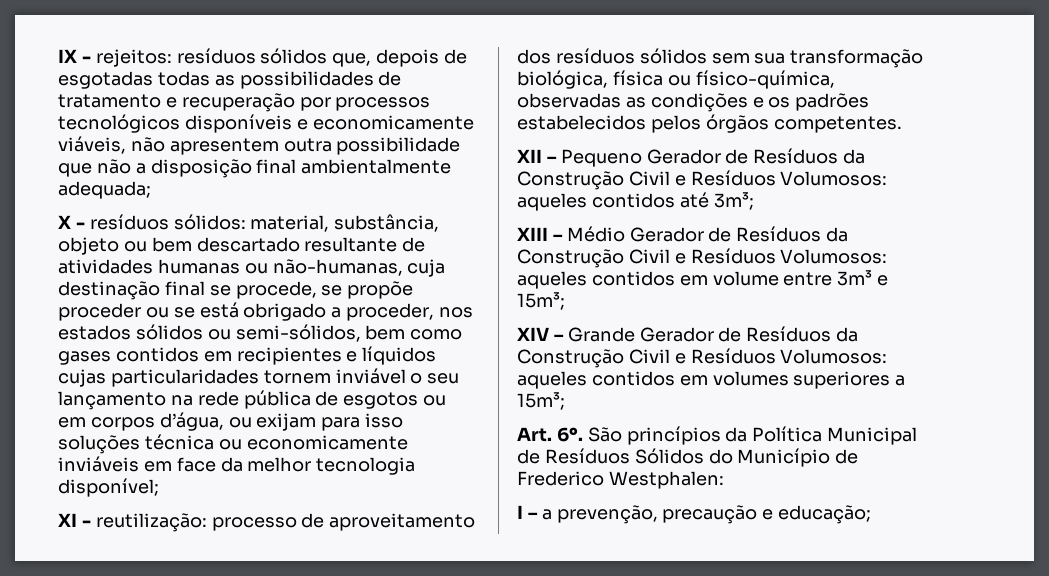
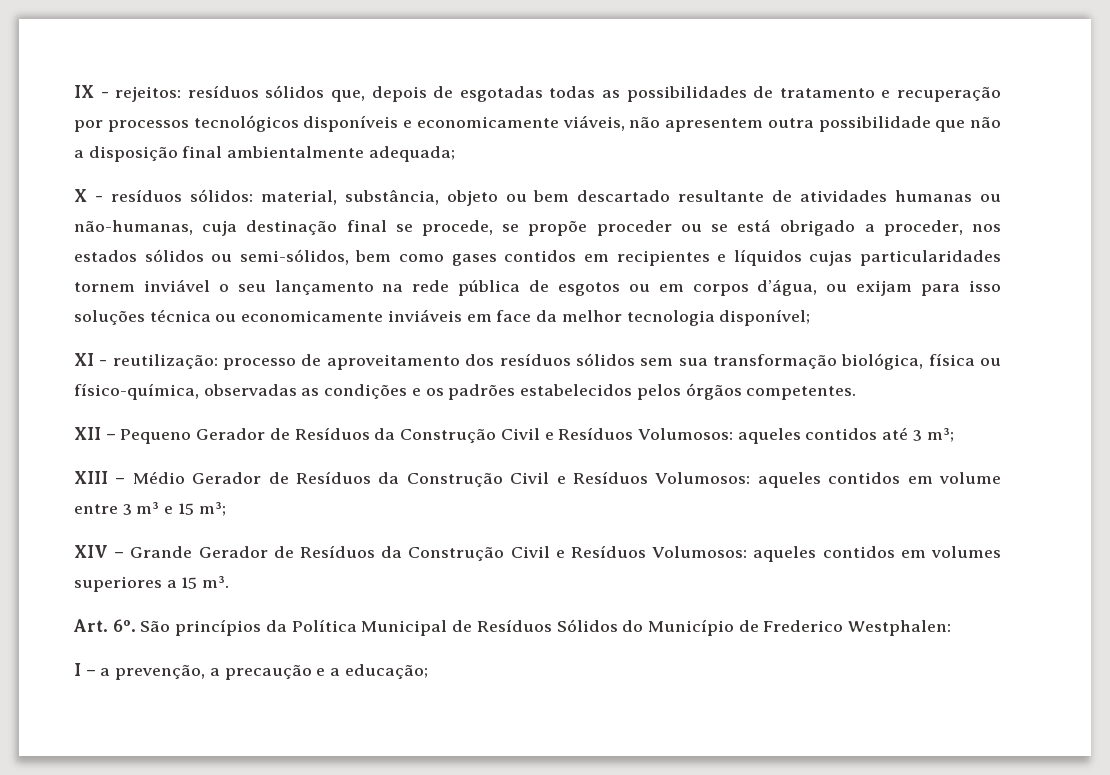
- XII – Pequeno Gerador de Resíduos da Construção Civil e Resíduos Volumosos: aqueles contidos até 3m³;
+ XII – Pequeno Gerador de Resíduos da Construção Civil e Resíduos Volumosos: aqueles contidos até 3 m³;
- XIII – Médio Gerador de Resíduos da Construção Civil e Resíduos Volumosos: aqueles contidos em volume entre 3m³ e 15m³;
+ XIII – Médio Gerador de Resíduos da Construção Civil e Resíduos Volumosos: aqueles contidos em volume entre 3 m³ e 15 m³;
- XIV – Grande Gerador de Resíduos da Construção Civil e Resíduos Volumosos: aqueles contidos em volumes superiores a 15m³;
+ XIV – Grande Gerador de Resíduos da Construção Civil e Resíduos Volumosos: aqueles contidos em volumes superiores a 15 m³.
- I – a prevenção, precaução e educação;
+ I – a prevenção, a precaução e a educação;

